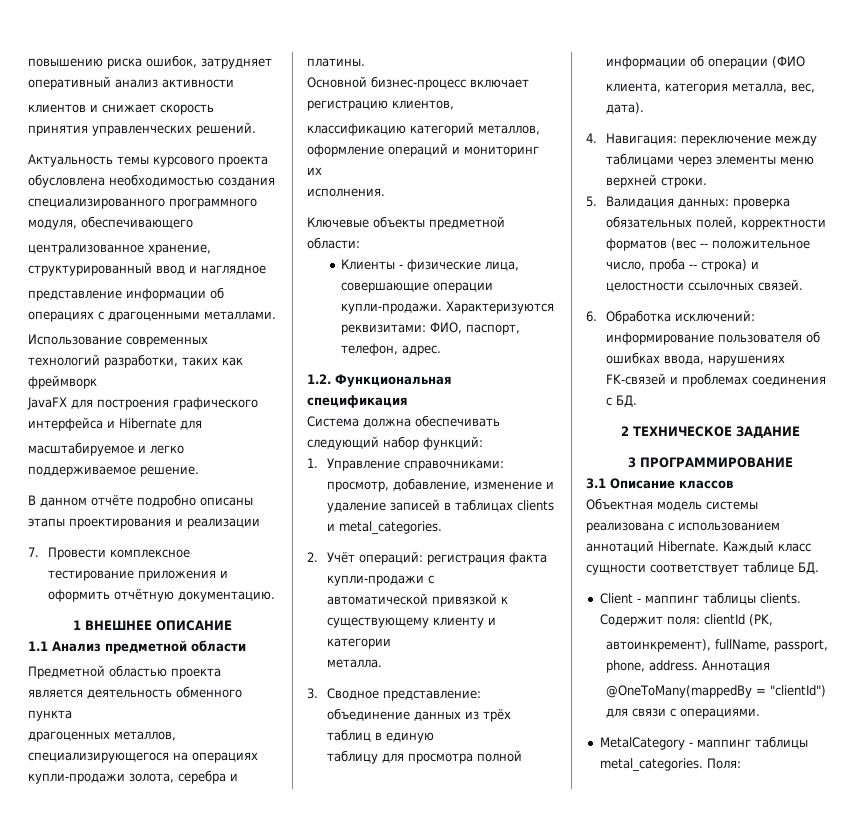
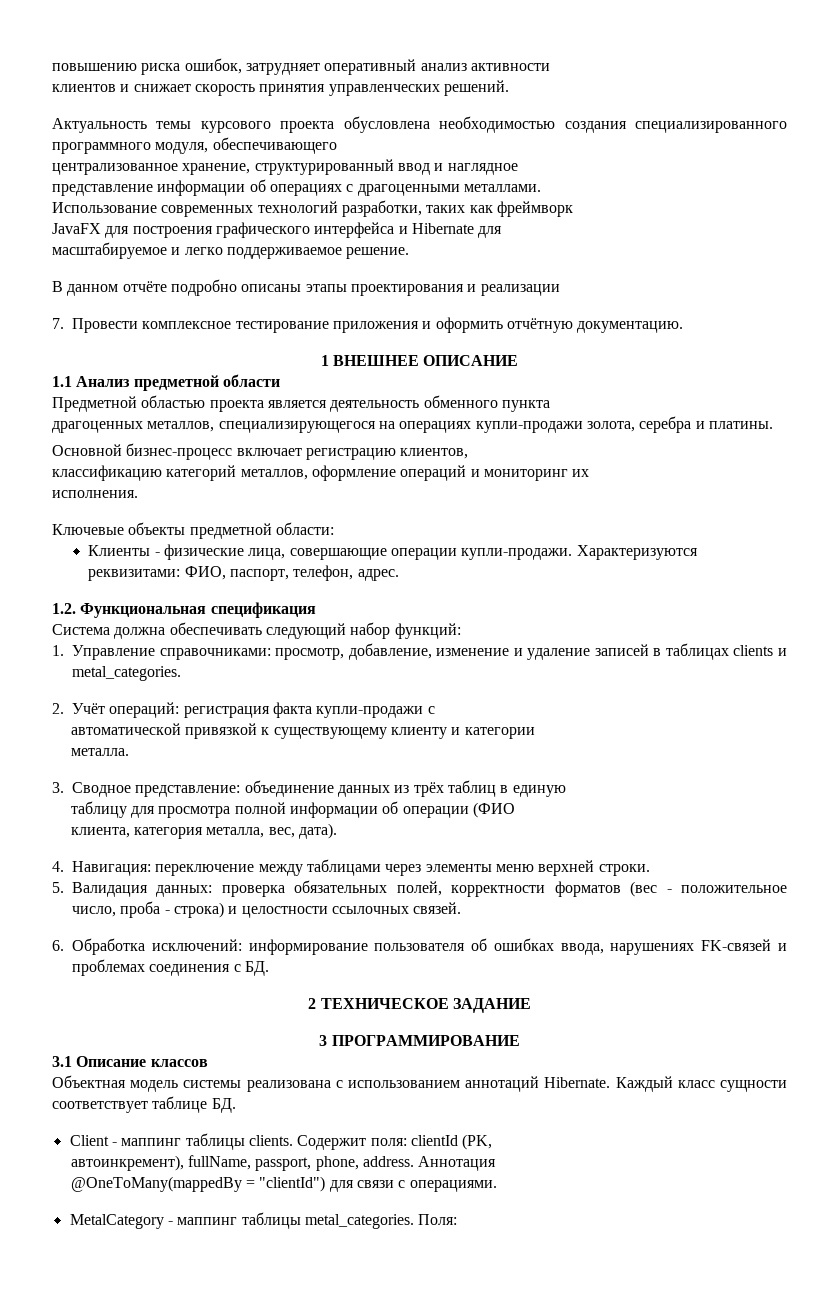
- 5. Валидация данных: проверка обязательных полей, корректности форматов (вес -- положительное число, проба -- строка) и целостности ссылочных связей.
+ 5. Валидация данных: проверка обязательных полей, корректности форматов (вес - положительное число, проба - строка) и целостности ссылочных связей.

